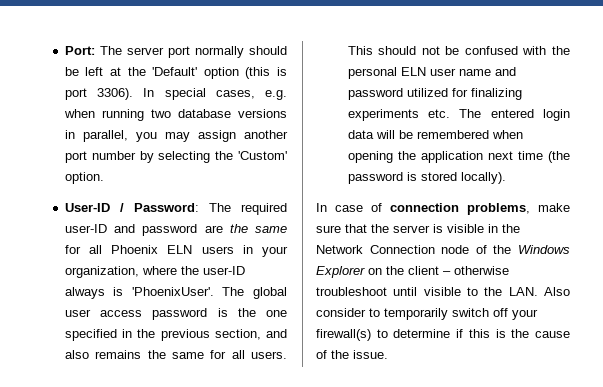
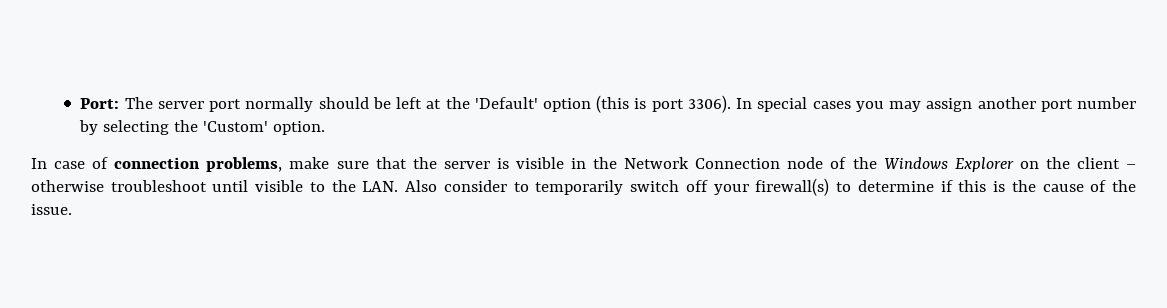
- In special cases, e.g. when running two database versions in parallel, you may assign another port number by selecting the 'Custom' option.
+ In special cases you may assign another port number by selecting the 'Custom' option.
- User-ID / Password: The required user-ID and password are the same for all Phoenix ELN users in your organization, where the user-ID always is 'PhoenixUser'. The global user access password is the one specified in the previous section, and also remains the same for all users. This should not be confused with the personal ELN user name and password utilized for finalizing experiments etc. The entered login data will be remembered when opening the application next time (the password is stored locally).

